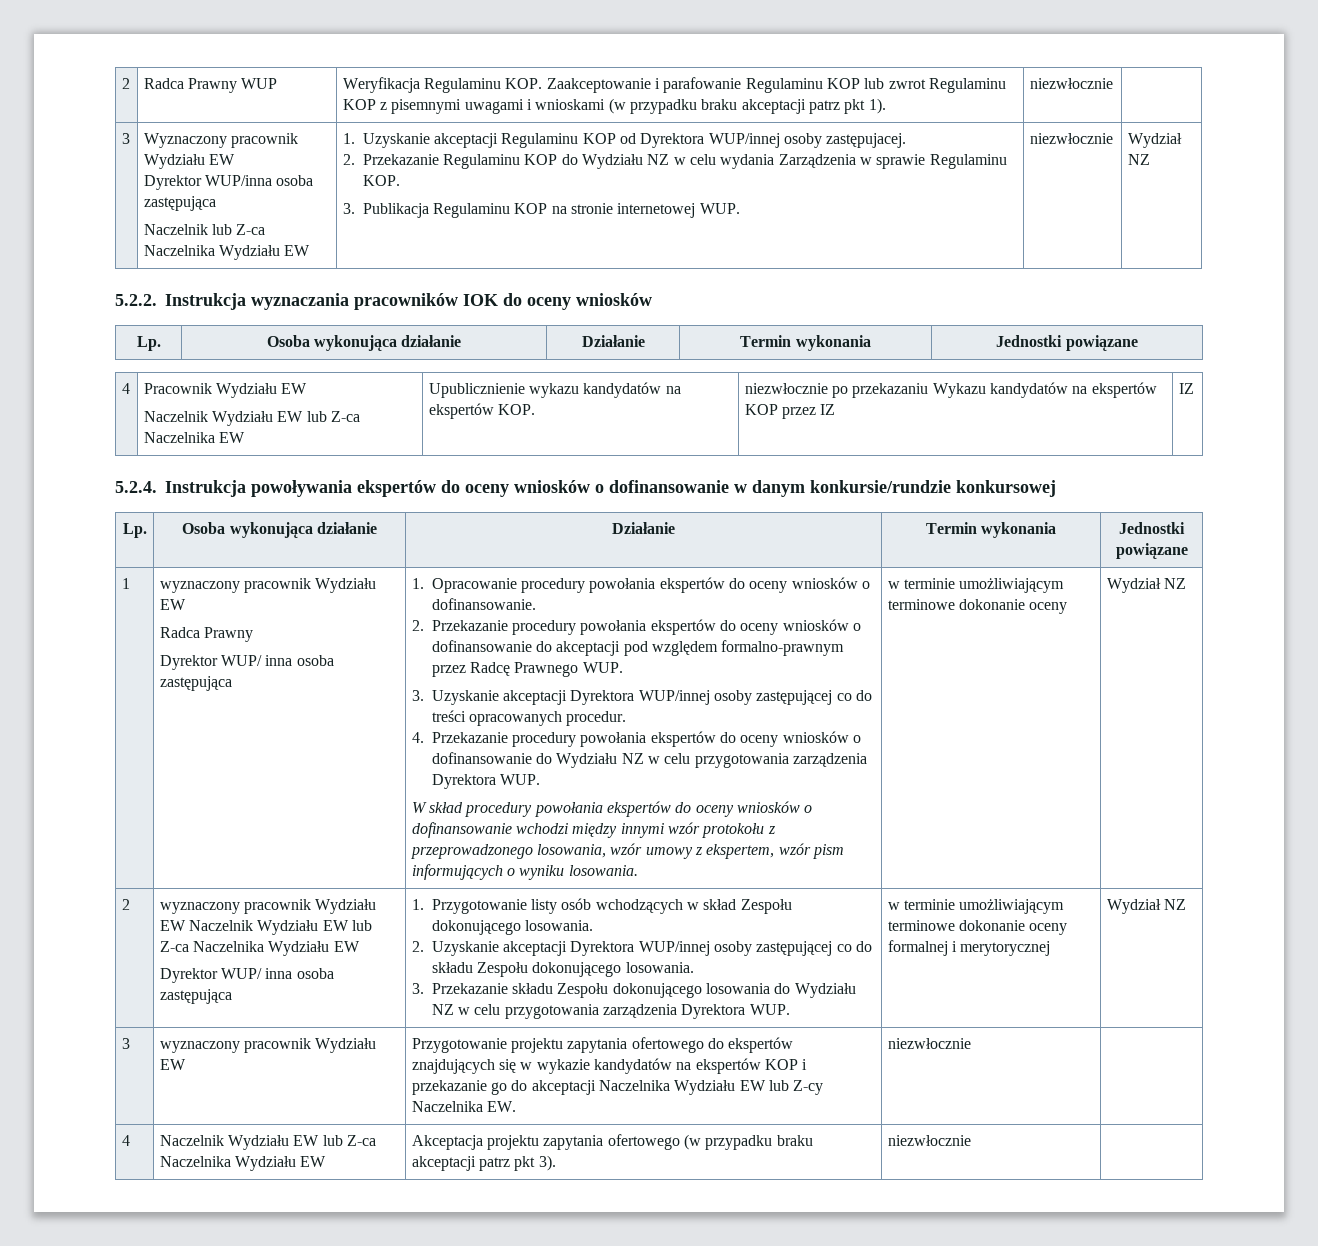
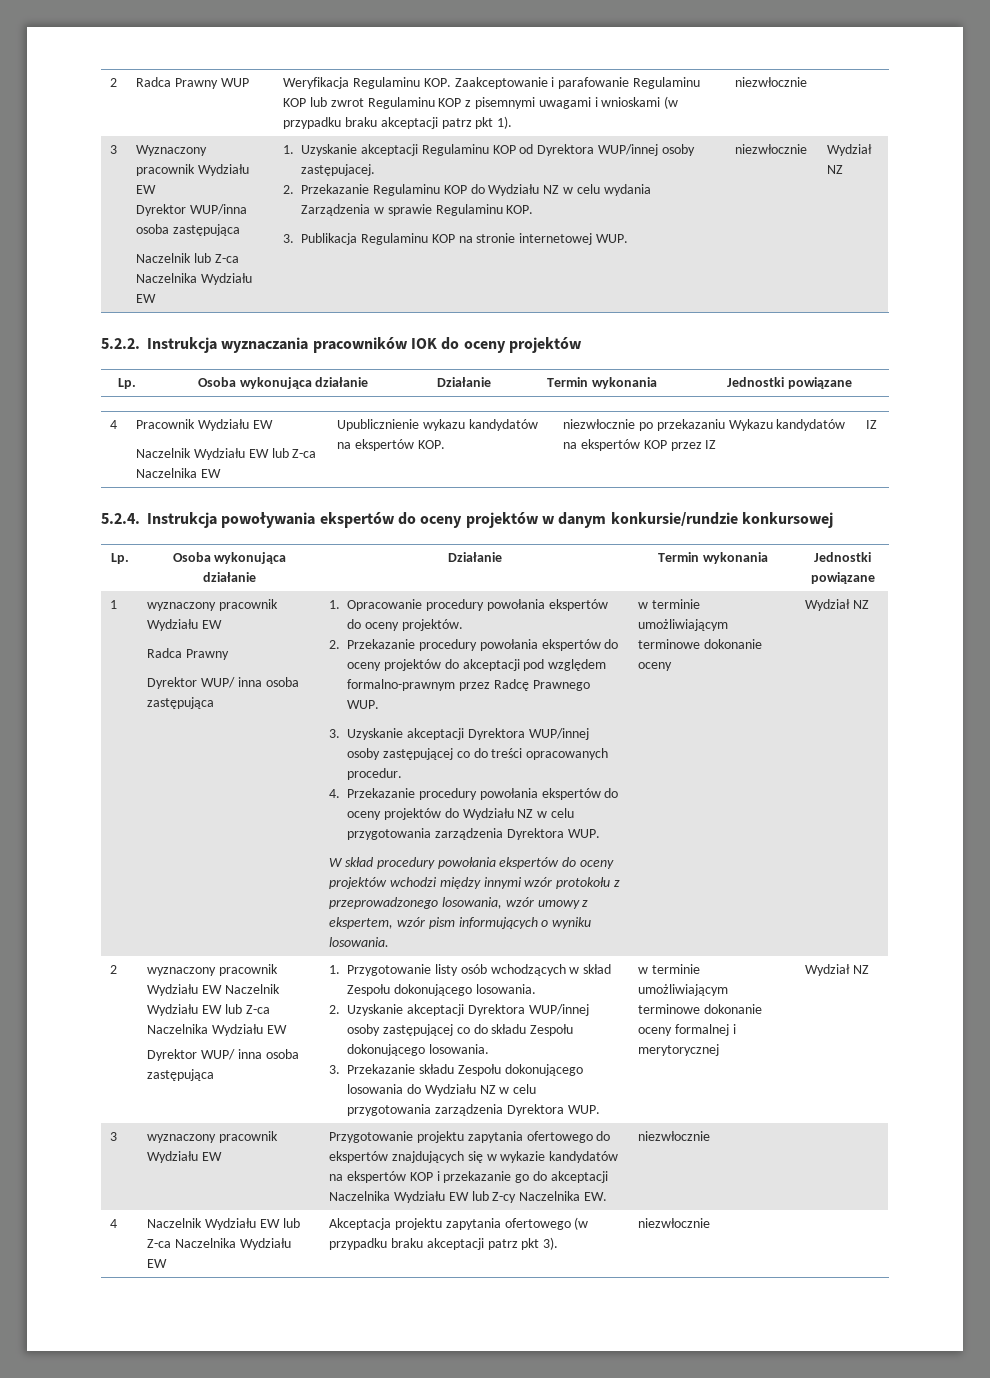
- 5.2.2. Instrukcja wyznaczania pracowników IOK do oceny wniosków
+ 5.2.2. Instrukcja wyznaczania pracowników IOK do oceny projektów
- 5.2.4. Instrukcja powoływania ekspertów do oceny wniosków o dofinansowanie w danym konkursie/rundzie konkursowej
+ 5.2.4. Instrukcja powoływania ekspertów do oceny projektów w danym konkursie/rundzie konkursowej
- 1. Opracowanie procedury powołania ekspertów do oceny wniosków o dofinansowanie.
+ 1. Opracowanie procedury powołania ekspertów do oceny projektów.
- 2. Przekazanie procedury powołania ekspertów do oceny wniosków o dofinansowanie do akceptacji pod względem formalno-prawnym przez Radcę Prawnego WUP.
+ 2. Przekazanie procedury powołania ekspertów do oceny projektów do akceptacji pod względem formalno-prawnym przez Radcę Prawnego WUP.
- 4. Przekazanie procedury powołania ekspertów do oceny wniosków o dofinansowanie do Wydziału NZ w celu przygotowania zarządzenia Dyrektora WUP.
+ 4. Przekazanie procedury powołania ekspertów do oceny projektów do Wydziału NZ w celu przygotowania zarządzenia Dyrektora WUP.
- W skład procedury powołania ekspertów do oceny wniosków o dofinansowanie wchodzi między innymi wzór protokołu z przeprowadzonego losowania, wzór umowy z ekspertem, wzór pism informujących o wyniku losowania.
+ W skład procedury powołania ekspertów do oceny projektów wchodzi między innymi wzór protokołu z przeprowadzonego losowania, wzór umowy z ekspertem, wzór pism informujących o wyniku losowania.

